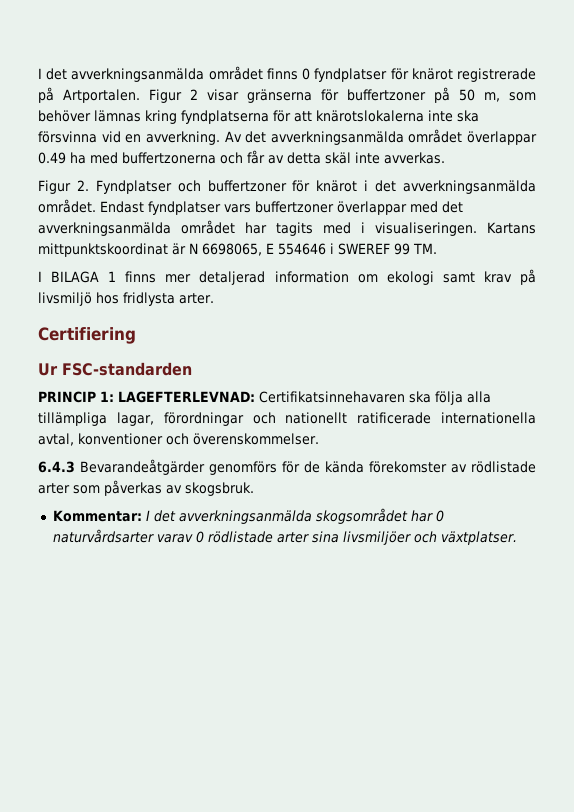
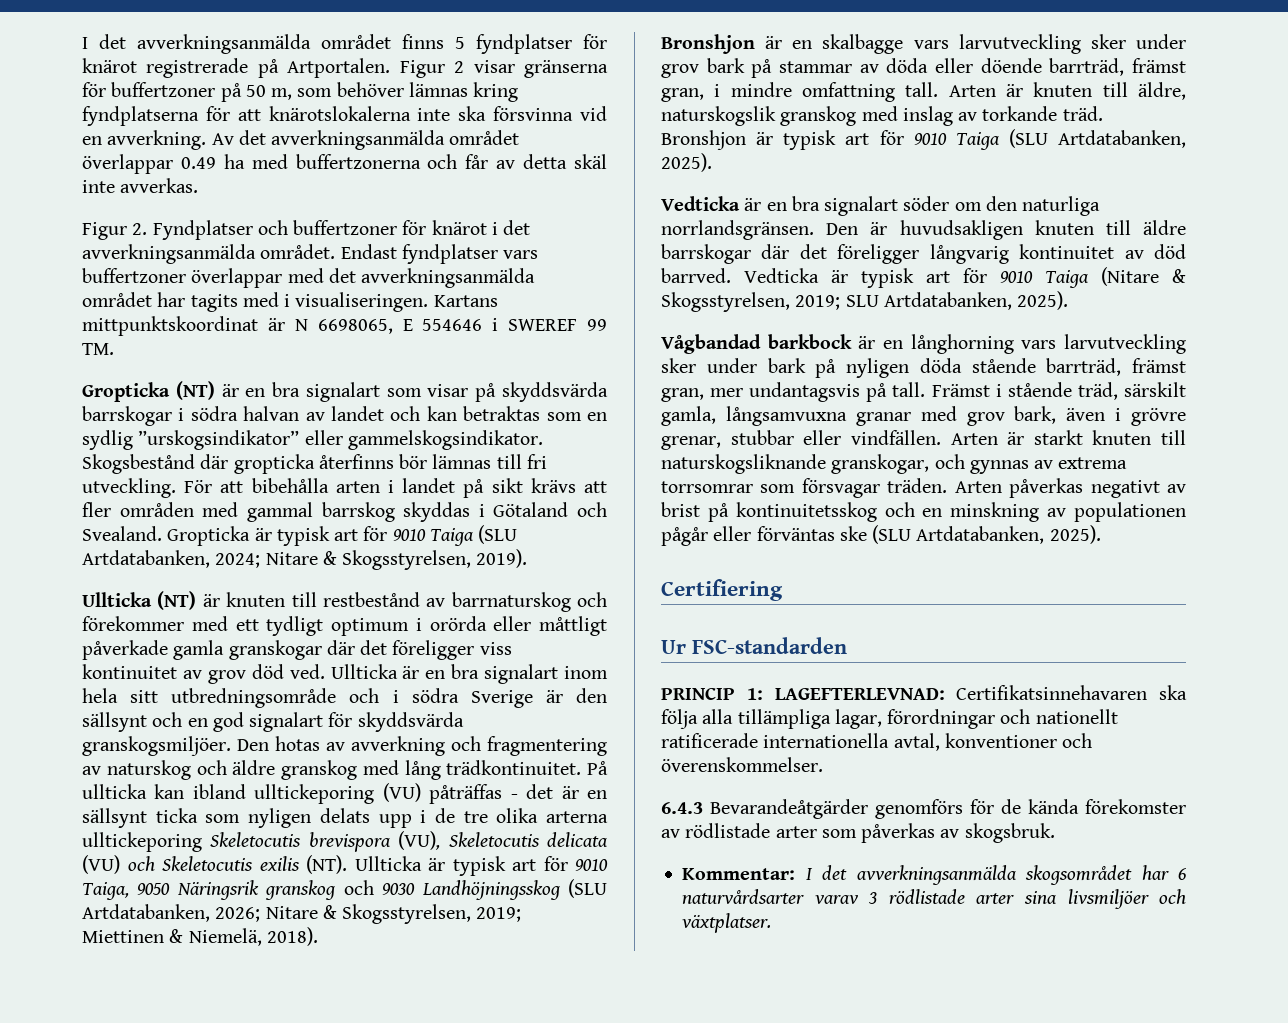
- I det avverkningsanmälda området finns 0 fyndplatser för knärot registrerade på Artportalen.
+ I det avverkningsanmälda området finns 5 fyndplatser för knärot registrerade på Artportalen.
- I BILAGA 1 finns mer detaljerad information om ekologi samt krav på livsmiljö hos fridlysta arter.
+ Gropticka (NT) är en bra signalart som visar på skyddsvärda barrskogar i södra halvan av landet och kan betraktas som en sydlig ”urskogsindikator” eller gammelskogsindikator. Skogsbestånd där gropticka återfinns bör lämnas till fri utveckling. För att bibehålla arten i landet på sikt krävs att fler områden med gammal barrskog skyddas i Götaland och Svealand. Gropticka är typisk art för 9010 Taiga (SLU Artdatabanken, 2024; Nitare & Skogsstyrelsen, 2019).
+ Ullticka (NT) är knuten till restbestånd av barrnaturskog och förekommer med ett tydligt optimum i orörda eller måttligt påverkade gamla granskogar där det föreligger viss kontinuitet av grov död ved. Ullticka är en bra signalart inom hela sitt utbredningsområde och i södra Sverige är den sällsynt och en god signalart för skyddsvärda granskogsmiljöer. Den hotas av avverkning och fragmentering av naturskog och äldre granskog med lång trädkontinuitet. På ullticka kan ibland ulltickeporing (VU) påträffas - det är en sällsynt ticka som nyligen delats upp i de tre olika arterna ulltickeporing Skeletocutis brevispora (VU), Skeletocutis delicata (VU) och Skeletocutis exilis (NT). Ullticka är typisk art för 9010 Taiga, 9050 Näringsrik granskog och 9030 Landhöjningsskog (SLU Artdatabanken, 2026; Nitare & Skogsstyrelsen, 2019; Miettinen & Niemelä, 2018).
+ Bronshjon är en skalbagge vars larvutveckling sker under grov bark på stammar av döda eller döende barrträd, främst gran, i mindre omfattning tall. Arten är knuten till äldre, naturskogslik granskog med inslag av torkande träd. Bronshjon är typisk art för 9010 Taiga (SLU Artdatabanken, 2025).
+ Vedticka är en bra signalart söder om den naturliga norrlandsgränsen. Den är huvudsakligen knuten till äldre barrskogar där det föreligger långvarig kontinuitet av död barrved. Vedticka är typisk art för 9010 Taiga (Nitare & Skogsstyrelsen, 2019; SLU Artdatabanken, 2025).
+ Vågbandad barkbock är en långhorning vars larvutveckling sker under bark på nyligen döda stående barrträd, främst gran, mer undantagsvis på tall. Främst i stående träd, särskilt gamla, långsamvuxna granar med grov bark, även i grövre grenar, stubbar eller vindfällen. Arten är starkt knuten till naturskogsliknande granskogar, och gynnas av extrema torrsomrar som försvagar träden. Arten påverkas negativt av brist på kontinuitetsskog och en minskning av populationen pågår eller förväntas ske (SLU Artdatabanken, 2025).
- Kommentar: I det avverkningsanmälda skogsområdet har 0 naturvårdsarter varav 0 rödlistade arter sina livsmiljöer och växtplatser.
+ Kommentar: I det avverkningsanmälda skogsområdet har 6 naturvårdsarter varav 3 rödlistade arter sina livsmiljöer och växtplatser.

